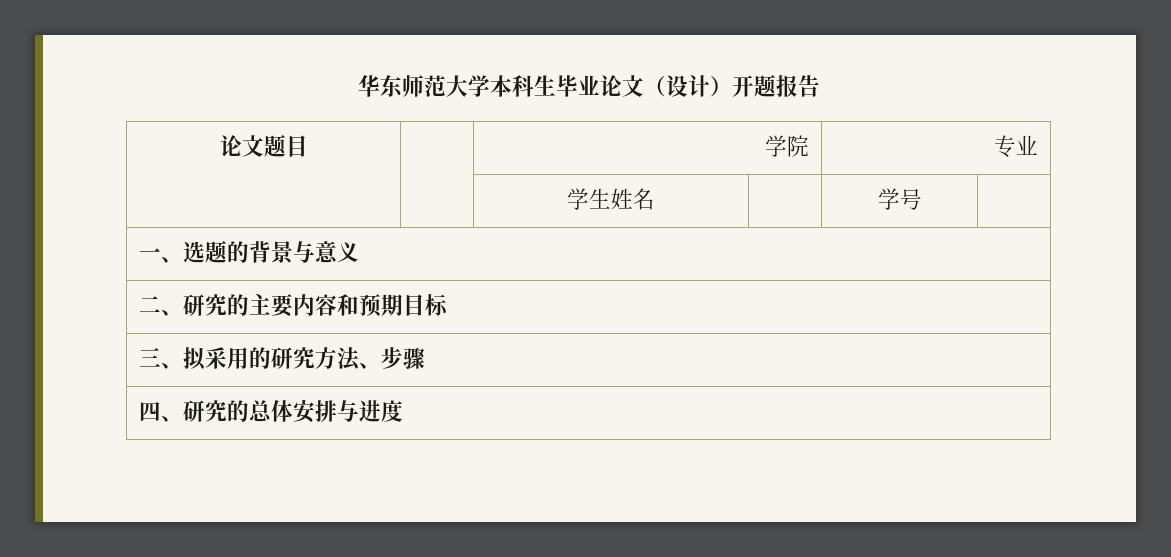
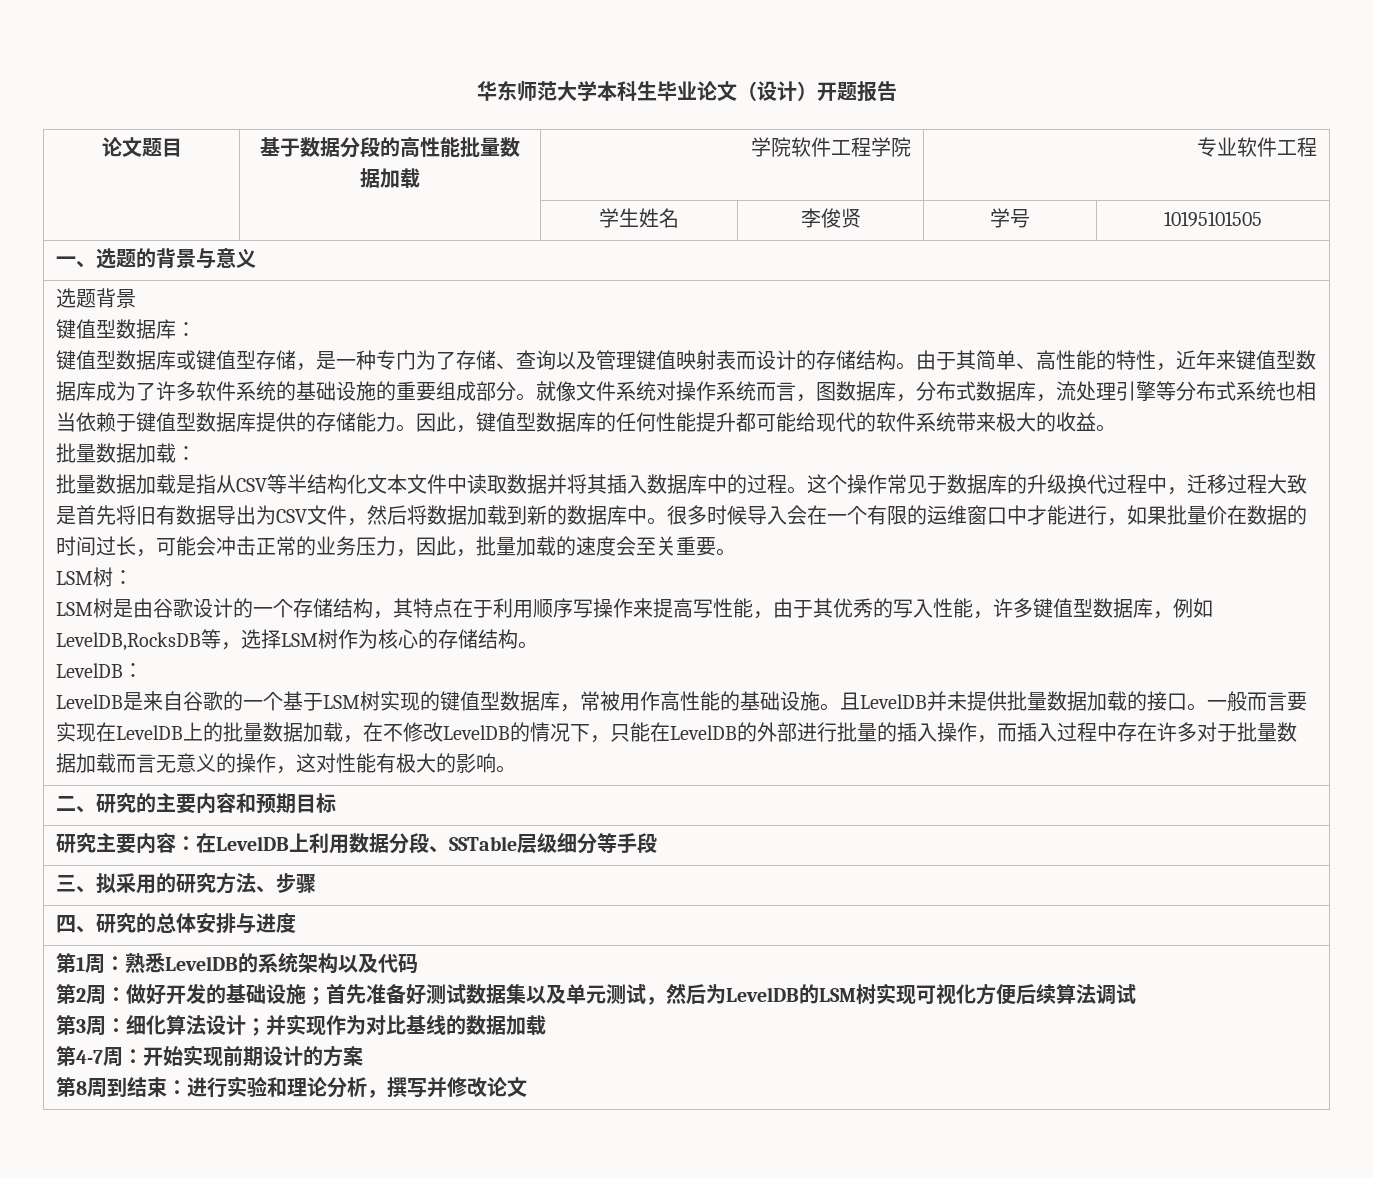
- 论文题目 | | 学院 | 专业
+ 论文题目 | 基于数据分段的高性能批量数据加载 | 学院软件工程学院 | 专业软件工程
- | | 学生姓名 | | 学号 |
+ | | 学生姓名 | 李俊贤 | 学号 | 10195101505
+ 选题背景
+ 键值型数据库：
+ 键值型数据库或键值型存储，是一种专门为了存储、查询以及管理键值映射表而设计的存储结构。由于其简单、高性能的特性，近年来键值型数据库成为了许多软件系统的基础设施的重要组成部分。就像文件系统对操作系统而言，图数据库，分布式数据库，流处理引擎等分布式系统也相当依赖于键值型数据库提供的存储能力。因此，键值型数据库的任何性能提升都可能给现代的软件系统带来极大的收益。
+ 批量数据加载：
+ 批量数据加载是指从CSV等半结构化文本文件中读取数据并将其插入数据库中的过程。这个操作常见于数据库的升级换代过程中，迁移过程大致是首先将旧有数据导出为CSV文件，然后将数据加载到新的数据库中。很多时候导入会在一个有限的运维窗口中才能进行，如果批量价在数据的时间过长，可能会冲击正常的业务压力，因此，批量加载的速度会至关重要。
+ LSM树：
+ LSM树是由谷歌设计的一个存储结构，其特点在于利用顺序写操作来提高写性能，由于其优秀的写入性能，许多键值型数据库，例如LevelDB,RocksDB等，选择LSM树作为核心的存储结构。
+ LevelDB：
+ LevelDB是来自谷歌的一个基于LSM树实现的键值型数据库，常被用作高性能的基础设施。且LevelDB并未提供批量数据加载的接口。一般而言要实现在LevelDB上的批量数据加载，在不修改LevelDB的情况下，只能在LevelDB的外部进行批量的插入操作，而插入过程中存在许多对于批量数据加载而言无意义的操作，这对性能有极大的影响。
+ 研究主要内容：在LevelDB上利用数据分段、SSTable层级细分等手段
+ 第1周：熟悉LevelDB的系统架构以及代码
+ 第2周：做好开发的基础设施；首先准备好测试数据集以及单元测试，然后为LevelDB的LSM树实现可视化方便后续算法调试
+ 第3周：细化算法设计；并实现作为对比基线的数据加载
+ 第4-7周：开始实现前期设计的方案
+ 第8周到结束：进行实验和理论分析，撰写并修改论文

